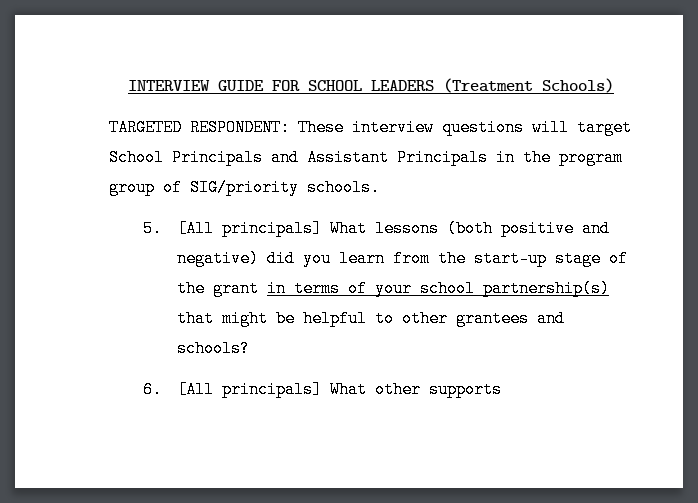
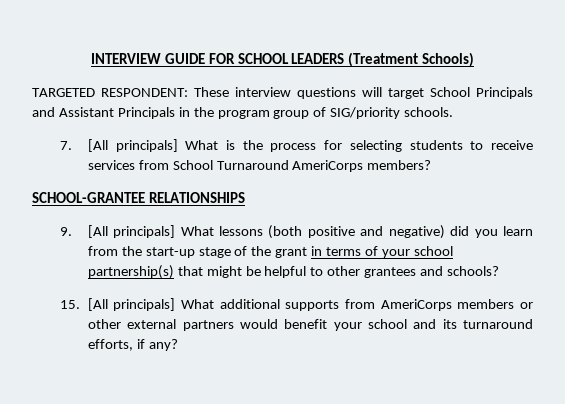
- 5. [All principals] What lessons (both positive and negative) did you learn from the start-up stage of the grant in terms of your school partnership(s) that might be helpful to other grantees and schools?
+ 7. [All principals] What is the process for selecting students to receive services from School Turnaround AmeriCorps members?
+ SCHOOL-GRANTEE RELATIONSHIPS
+ 9. [All principals] What lessons (both positive and negative) did you learn from the start-up stage of the grant in terms of your school partnership(s) that might be helpful to other grantees and schools?
- 6. [All principals] What other supports
+ 15. [All principals] What additional supports from AmeriCorps members or other external partners would benefit your school and its turnaround efforts, if any?

